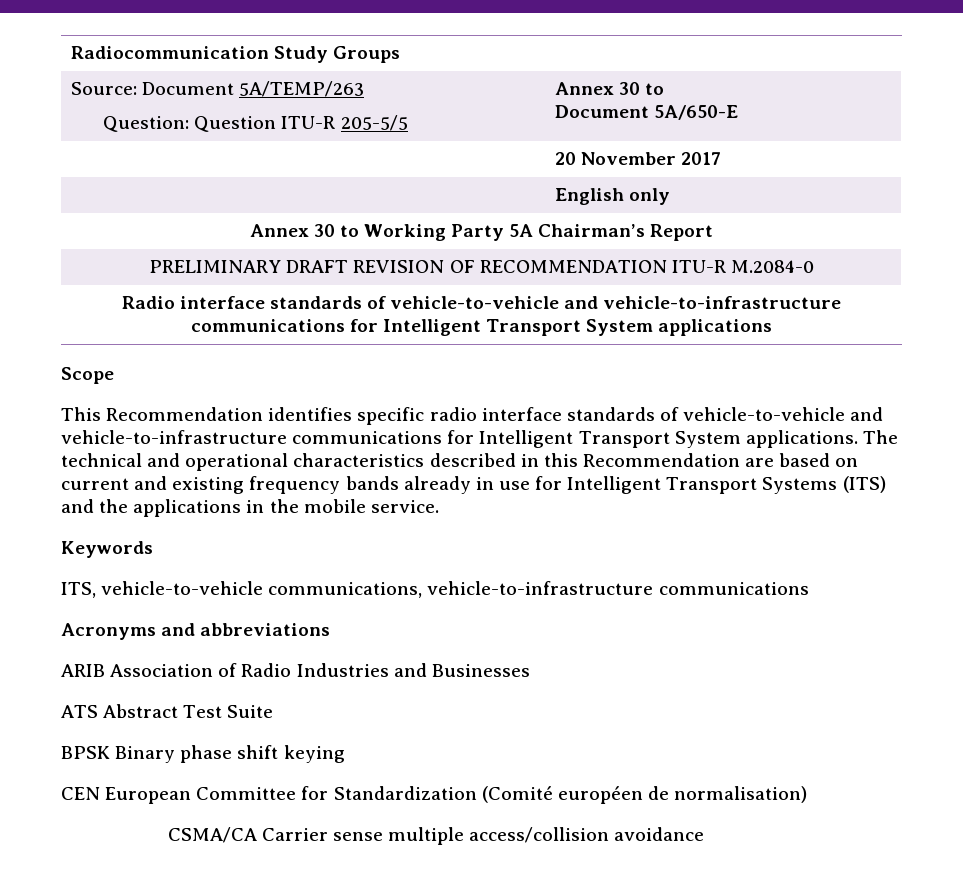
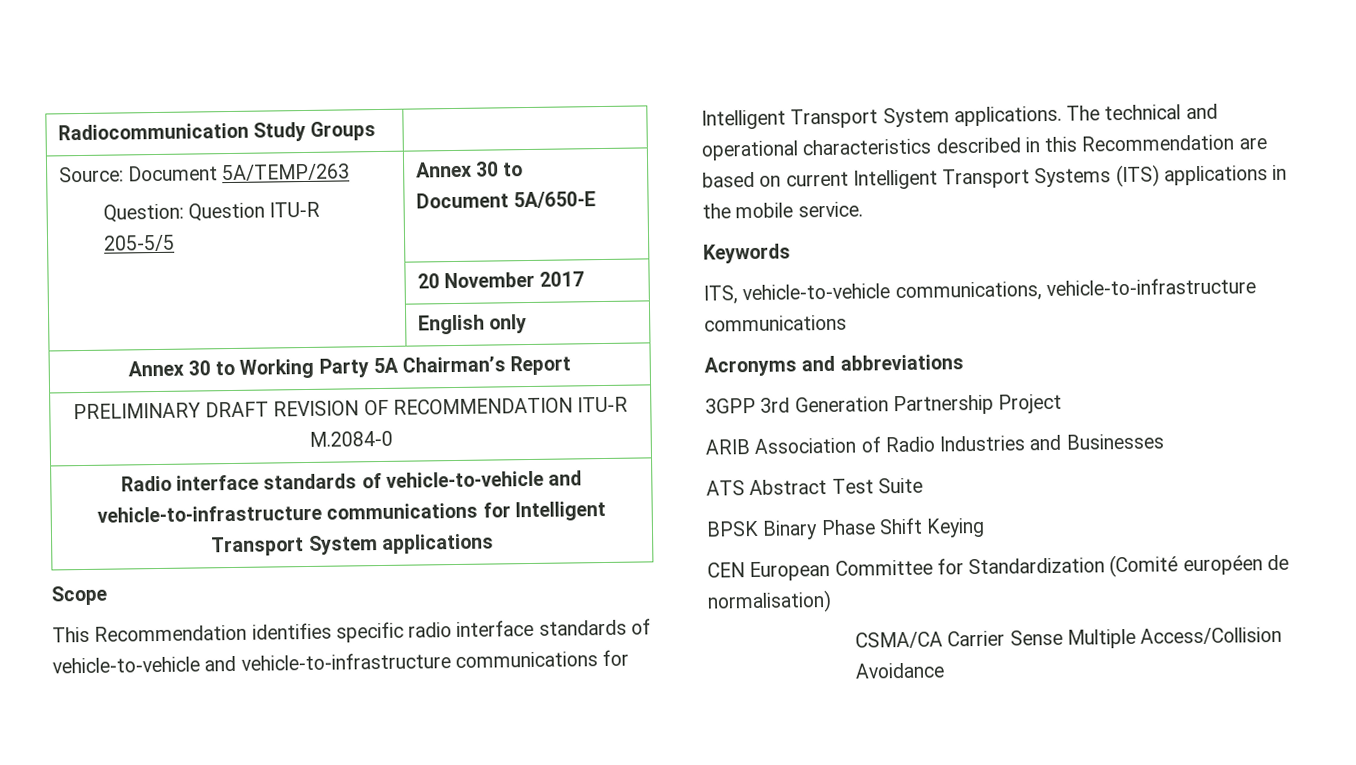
- The technical and operational characteristics described in this Recommendation are based on current and existing frequency bands already in use for Intelligent Transport Systems (ITS) and the applications in the mobile service.
+ The technical and operational characteristics described in this Recommendation are based on current Intelligent Transport Systems (ITS) applications in the mobile service.
+ 3GPP 3rd Generation Partnership Project
- BPSK Binary phase shift keying
+ BPSK Binary Phase Shift Keying
- CSMA/CA Carrier sense multiple access/collision avoidance
+ CSMA/CA Carrier Sense Multiple Access/Collision Avoidance

